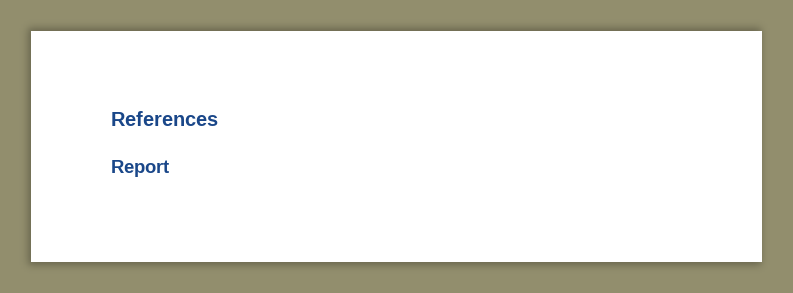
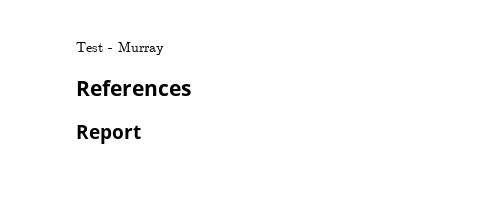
+ Test - Murray

